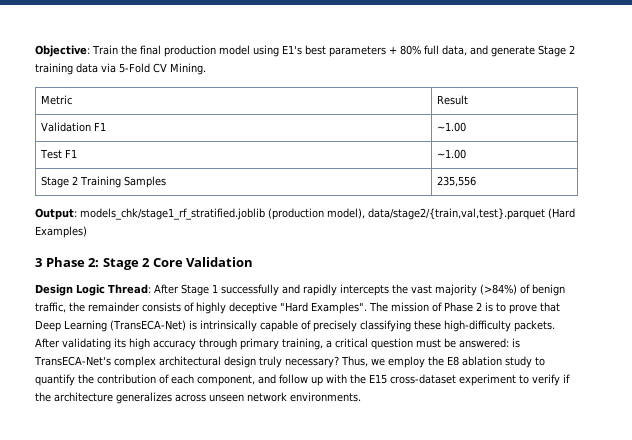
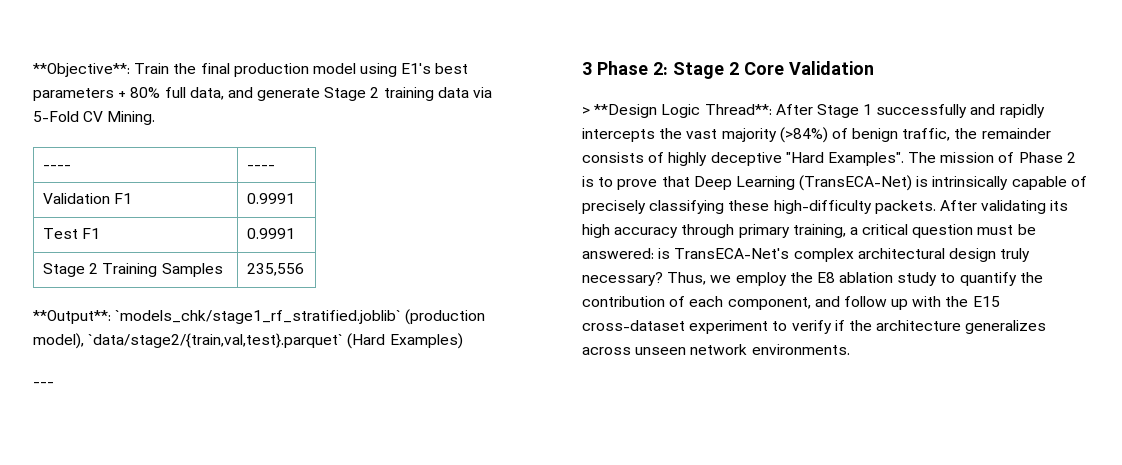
- Objective: Train the final production model using E1's best parameters + 80% full data, and generate Stage 2 training data via 5-Fold CV Mining.
+ **Objective**: Train the final production model using E1's best parameters + 80% full data, and generate Stage 2 training data via 5-Fold CV Mining.
- Metric | Result
+ ---- | ----
- Validation F1 | ~1.00
+ Validation F1 | 0.9991
- Test F1 | ~1.00
+ Test F1 | 0.9991
- Output: models_chk/stage1_rf_stratified.joblib (production model), data/stage2/{train,val,test}.parquet (Hard Examples)
+ **Output**: `models_chk/stage1_rf_stratified.joblib` (production model), `data/stage2/{train,val,test}.parquet` (Hard Examples)
+ ---
- Design Logic Thread: After Stage 1 successfully and rapidly intercepts the vast majority (>84%) of benign traffic, the remainder consists of highly deceptive "Hard Examples".
+ > **Design Logic Thread**: After Stage 1 successfully and rapidly intercepts the vast majority (>84%) of benign traffic, the remainder consists of highly deceptive "Hard Examples".

